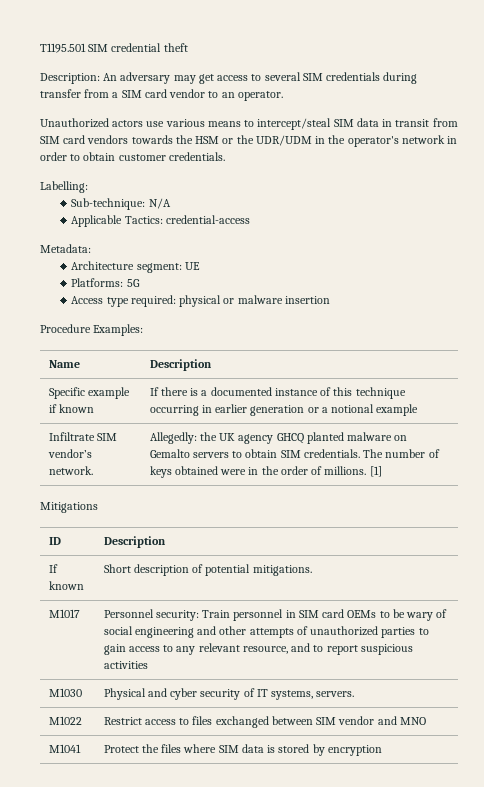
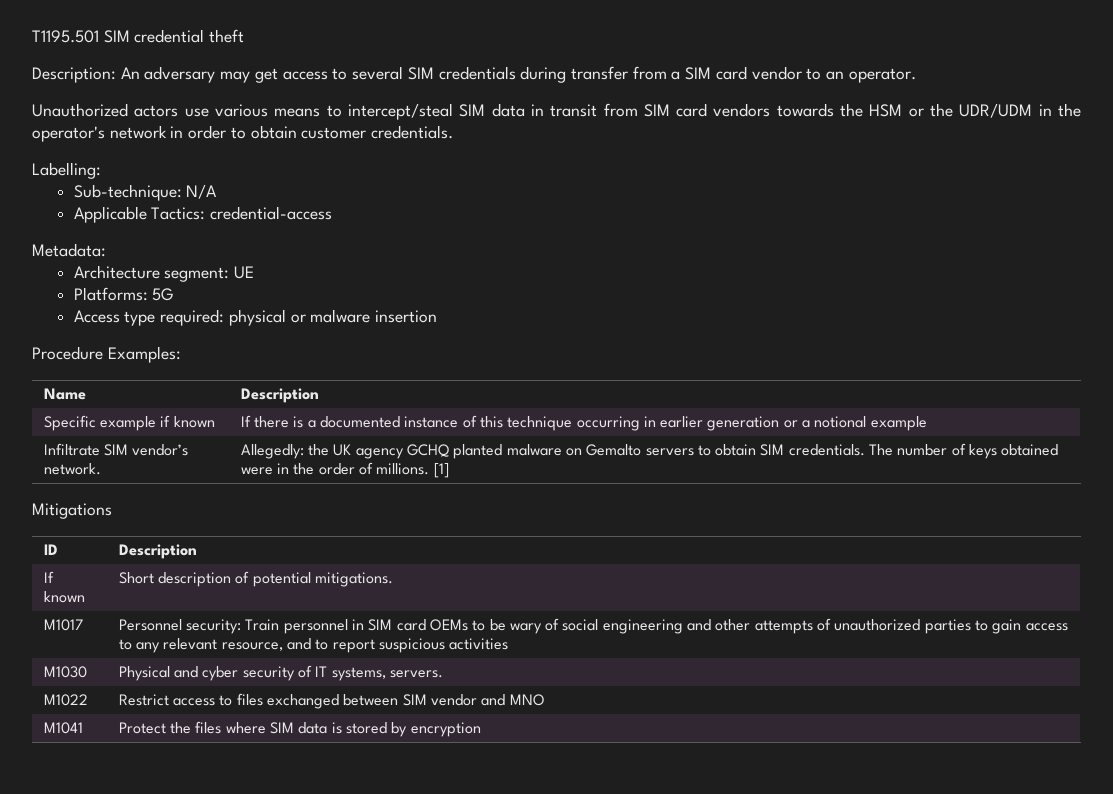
- Infiltrate SIM vendor’s network. | Allegedly: the UK agency GHCQ planted malware on Gemalto servers to obtain SIM credentials. The number of keys obtained were in the order of millions. [1]
+ Infiltrate SIM vendor’s network. | Allegedly: the UK agency GCHQ planted malware on Gemalto servers to obtain SIM credentials. The number of keys obtained were in the order of millions. [1]

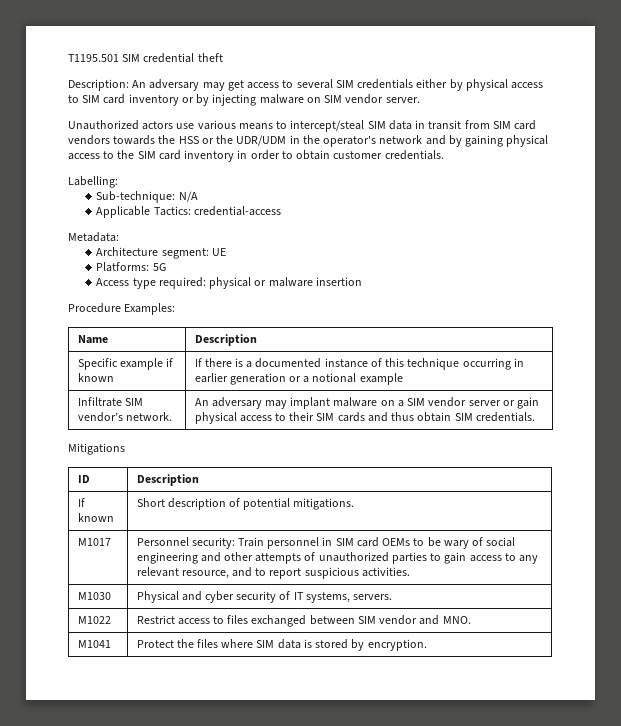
- Description: An adversary may get access to several SIM credentials during transfer from a SIM card vendor to an operator.
+ Description: An adversary may get access to several SIM credentials either by physical access to SIM card inventory or by injecting malware on SIM vendor server.
- Unauthorized actors use various means to intercept/steal SIM data in transit from SIM card vendors towards the HSM or the UDR/UDM in the operator's network in order to obtain customer credentials.
+ Unauthorized actors use various means to intercept/steal SIM data in transit from SIM card vendors towards the HSS or the UDR/UDM in the operator's network and by gaining physical access to the SIM card inventory in order to obtain customer credentials.
- Infiltrate SIM vendor’s network. | Allegedly: the UK agency GCHQ planted malware on Gemalto servers to obtain SIM credentials. The number of keys obtained were in the order of millions. [1]
+ Infiltrate SIM vendor’s network. | An adversary may implant malware on a SIM vendor server or gain physical access to their SIM cards and thus obtain SIM credentials.
- M1017 | Personnel security: Train personnel in SIM card OEMs to be wary of social engineering and other attempts of unauthorized parties to gain access to any relevant resource, and to report suspicious activities
+ M1017 | Personnel security: Train personnel in SIM card OEMs to be wary of social engineering and other attempts of unauthorized parties to gain access to any relevant resource, and to report suspicious activities.
- M1022 | Restrict access to files exchanged between SIM vendor and MNO
+ M1022 | Restrict access to files exchanged between SIM vendor and MNO.
- M1041 | Protect the files where SIM data is stored by encryption
+ M1041 | Protect the files where SIM data is stored by encryption.

